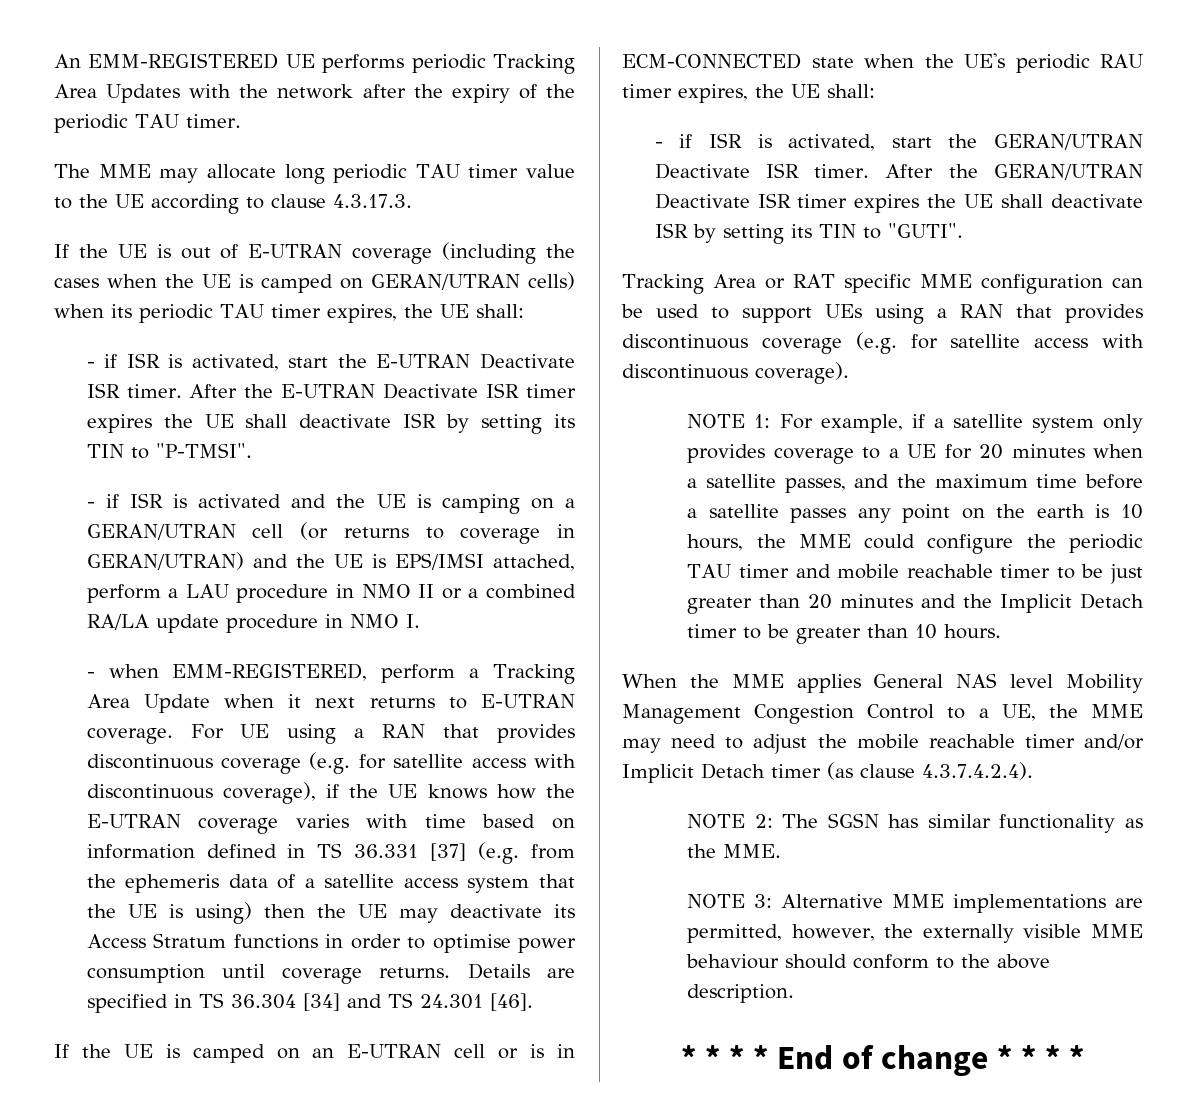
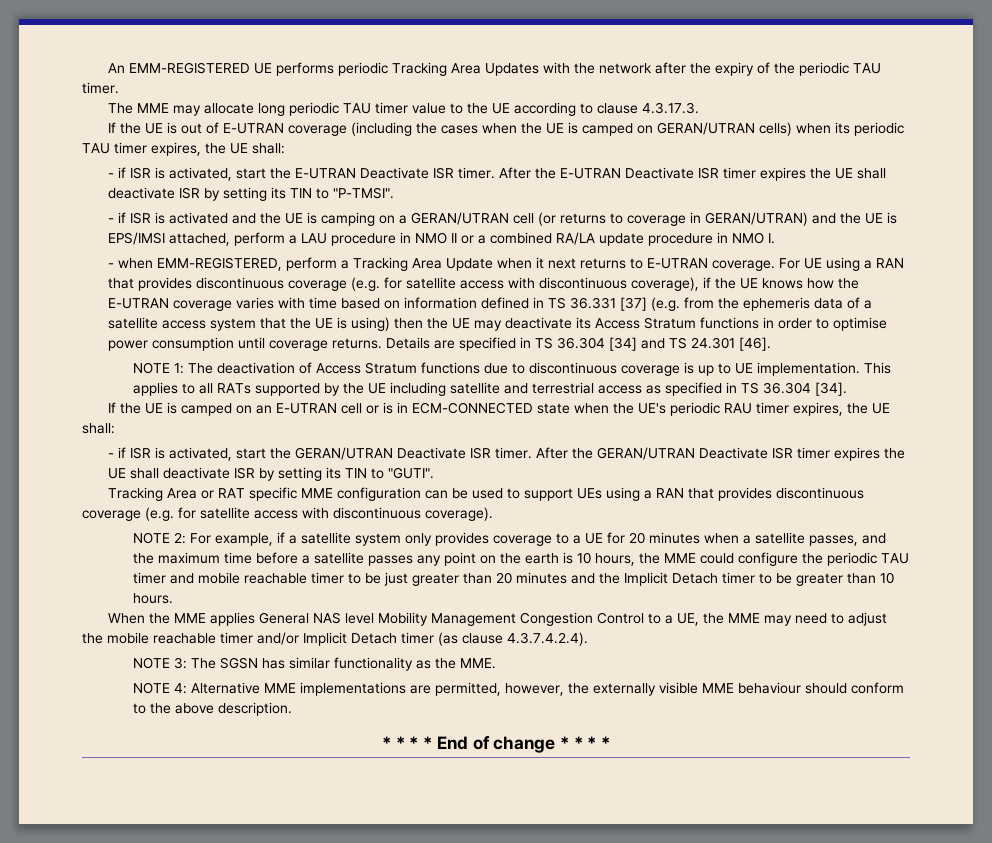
+ NOTE 1: The deactivation of Access Stratum functions due to discontinuous coverage is up to UE implementation. This applies to all RATs supported by the UE including satellite and terrestrial access as specified in TS 36.304 [34].
- NOTE 1:
+ NOTE 2:
- NOTE 2: The SGSN has similar functionality as the MME.
+ NOTE 3: The SGSN has similar functionality as the MME.
- NOTE 3: Alternative MME implementations are permitted, however, the externally visible MME behaviour should conform to the above description.
+ NOTE 4: Alternative MME implementations are permitted, however, the externally visible MME behaviour should conform to the above description.

